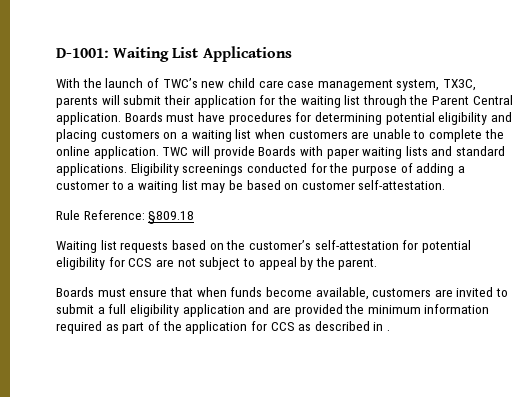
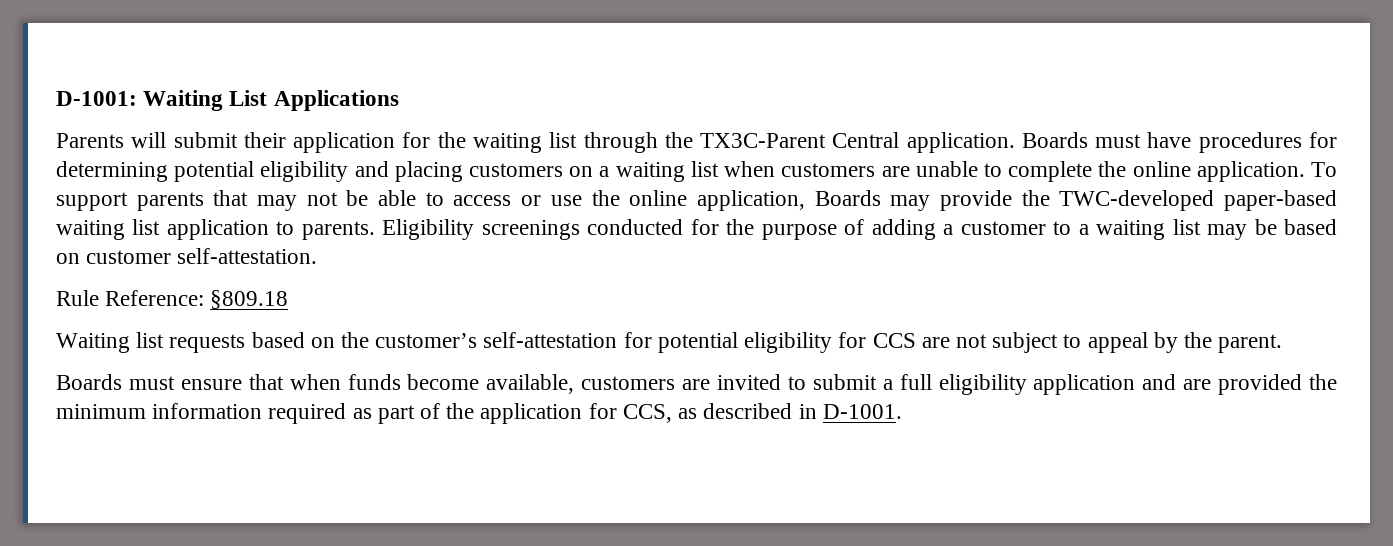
- With the launch of TWC’s new child care case management system, TX3C, parents will submit their application for the waiting list through the Parent Central application.
+ Parents will submit their application for the waiting list through the TX3C-Parent Central application.
- TWC will provide Boards with paper waiting lists and standard applications.
+ To support parents that may not be able to access or use the online application, Boards may provide the TWC-developed paper-based waiting list application to parents.
- Boards must ensure that when funds become available, customers are invited to submit a full eligibility application and are provided the minimum information required as part of the application for CCS as described in .
+ Boards must ensure that when funds become available, customers are invited to submit a full eligibility application and are provided the minimum information required as part of the application for CCS, as described in D-1001.

